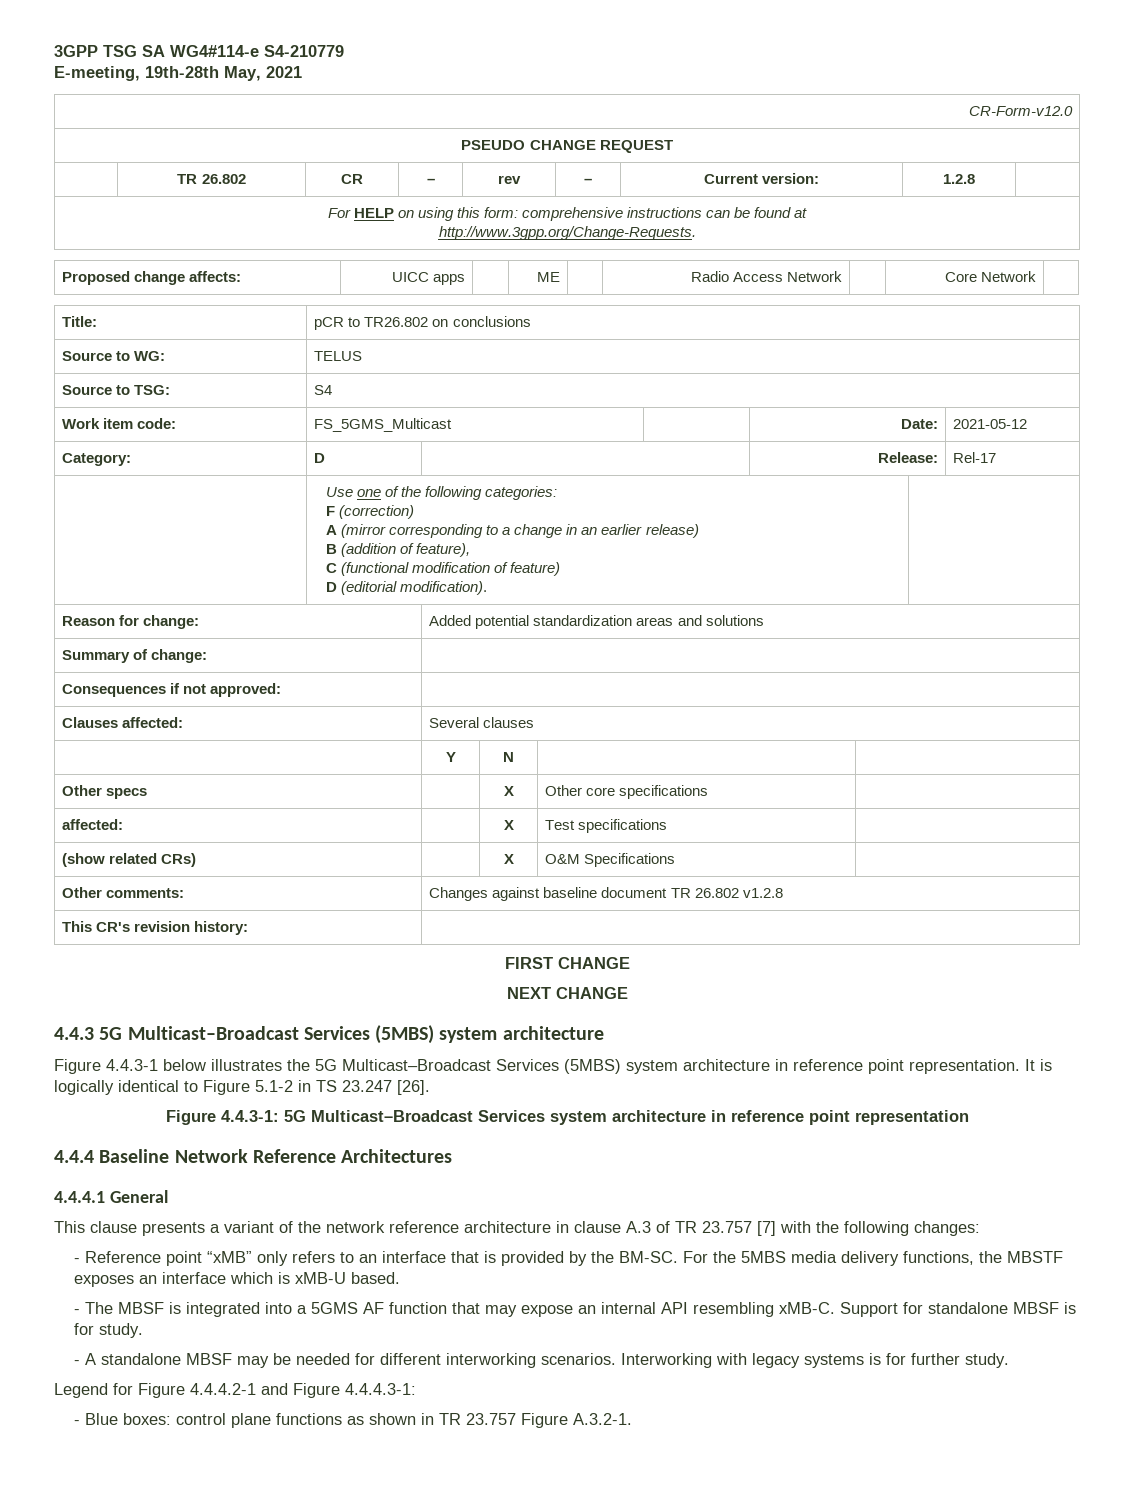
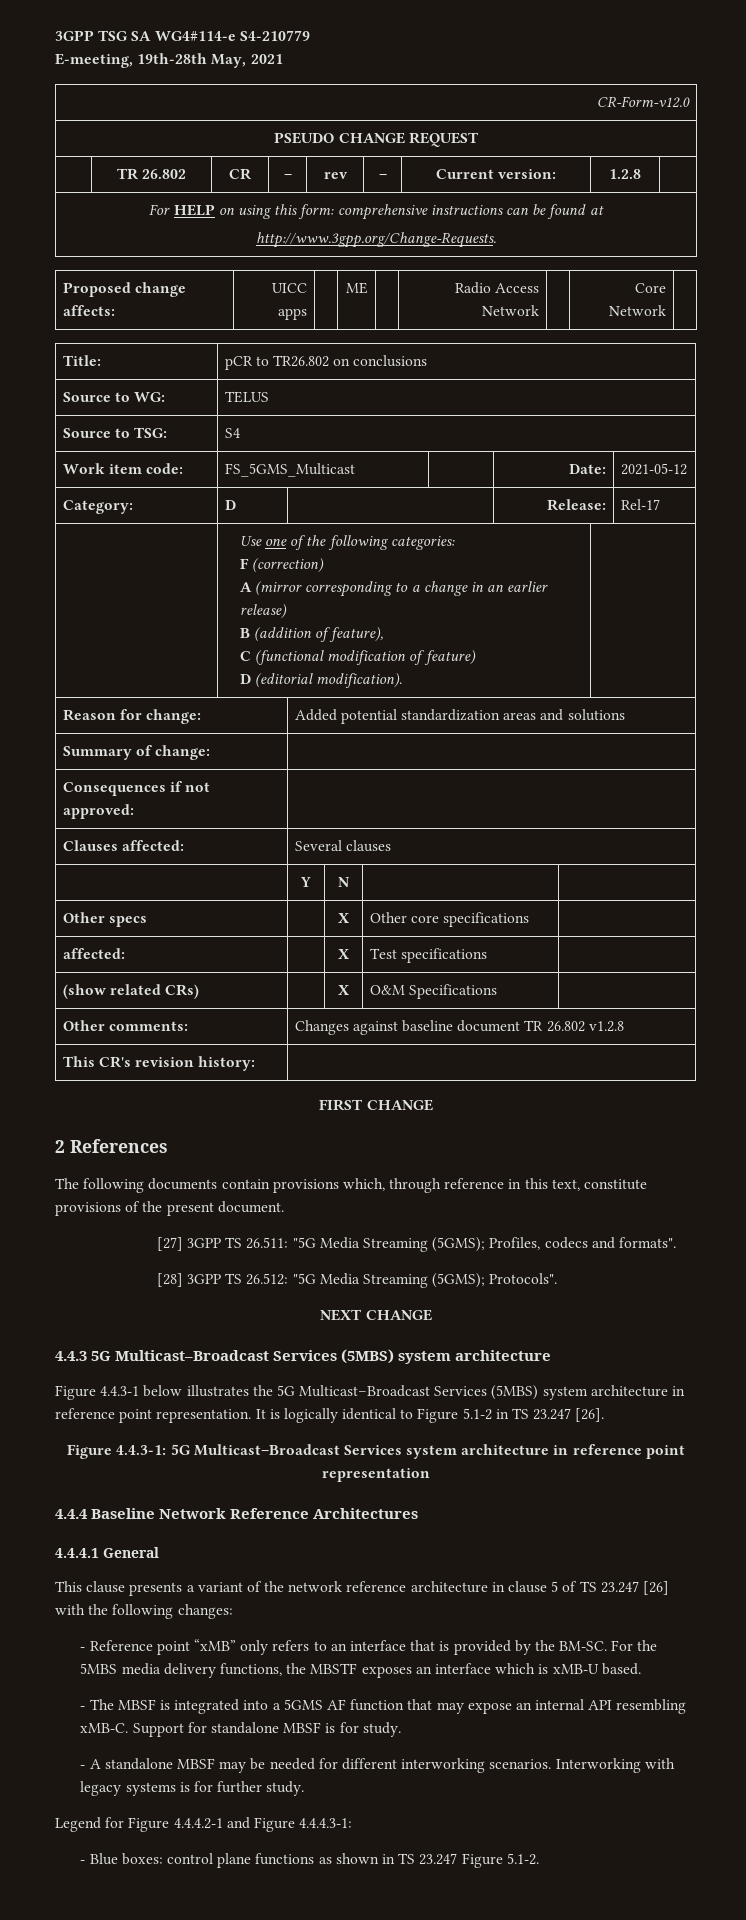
+ 2 References
+ The following documents contain provisions which, through reference in this text, constitute provisions of the present document.
+ [27] 3GPP TS 26.511: "5G Media Streaming (5GMS); Profiles, codecs and formats".
+ [28] 3GPP TS 26.512: "5G Media Streaming (5GMS); Protocols".
- This clause presents a variant of the network reference architecture in clause A.3 of TR 23.757 [7] with the following changes:
+ This clause presents a variant of the network reference architecture in clause 5 of TS 23.247 [26] with the following changes:
- - Blue boxes: control plane functions as shown in TR 23.757 Figure A.3.2-1.
+ - Blue boxes: control plane functions as shown in TS 23.247 Figure 5.1-2.

